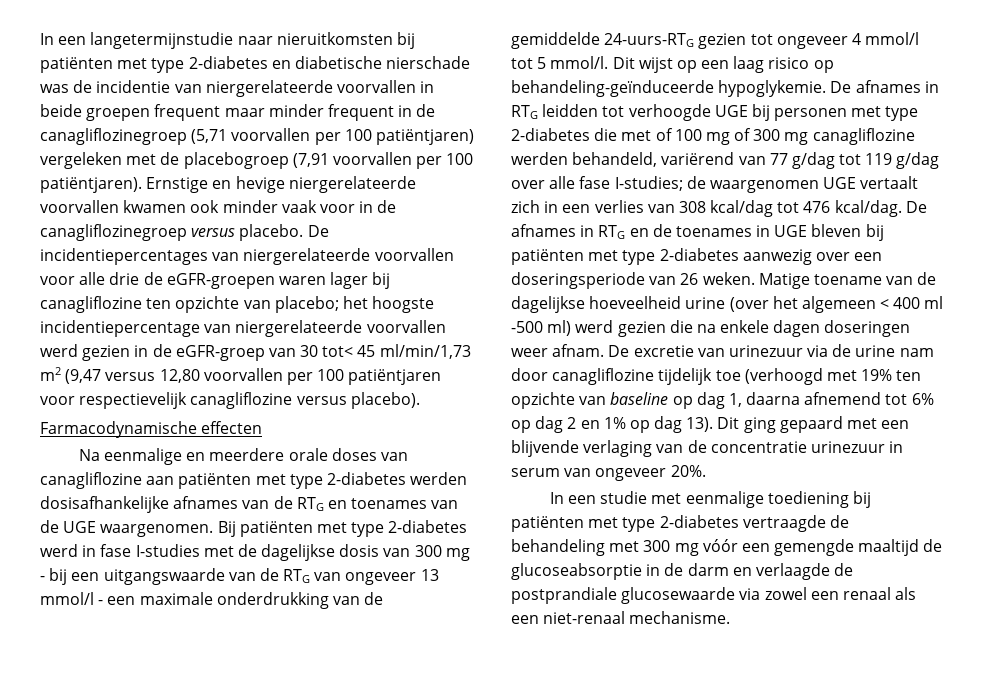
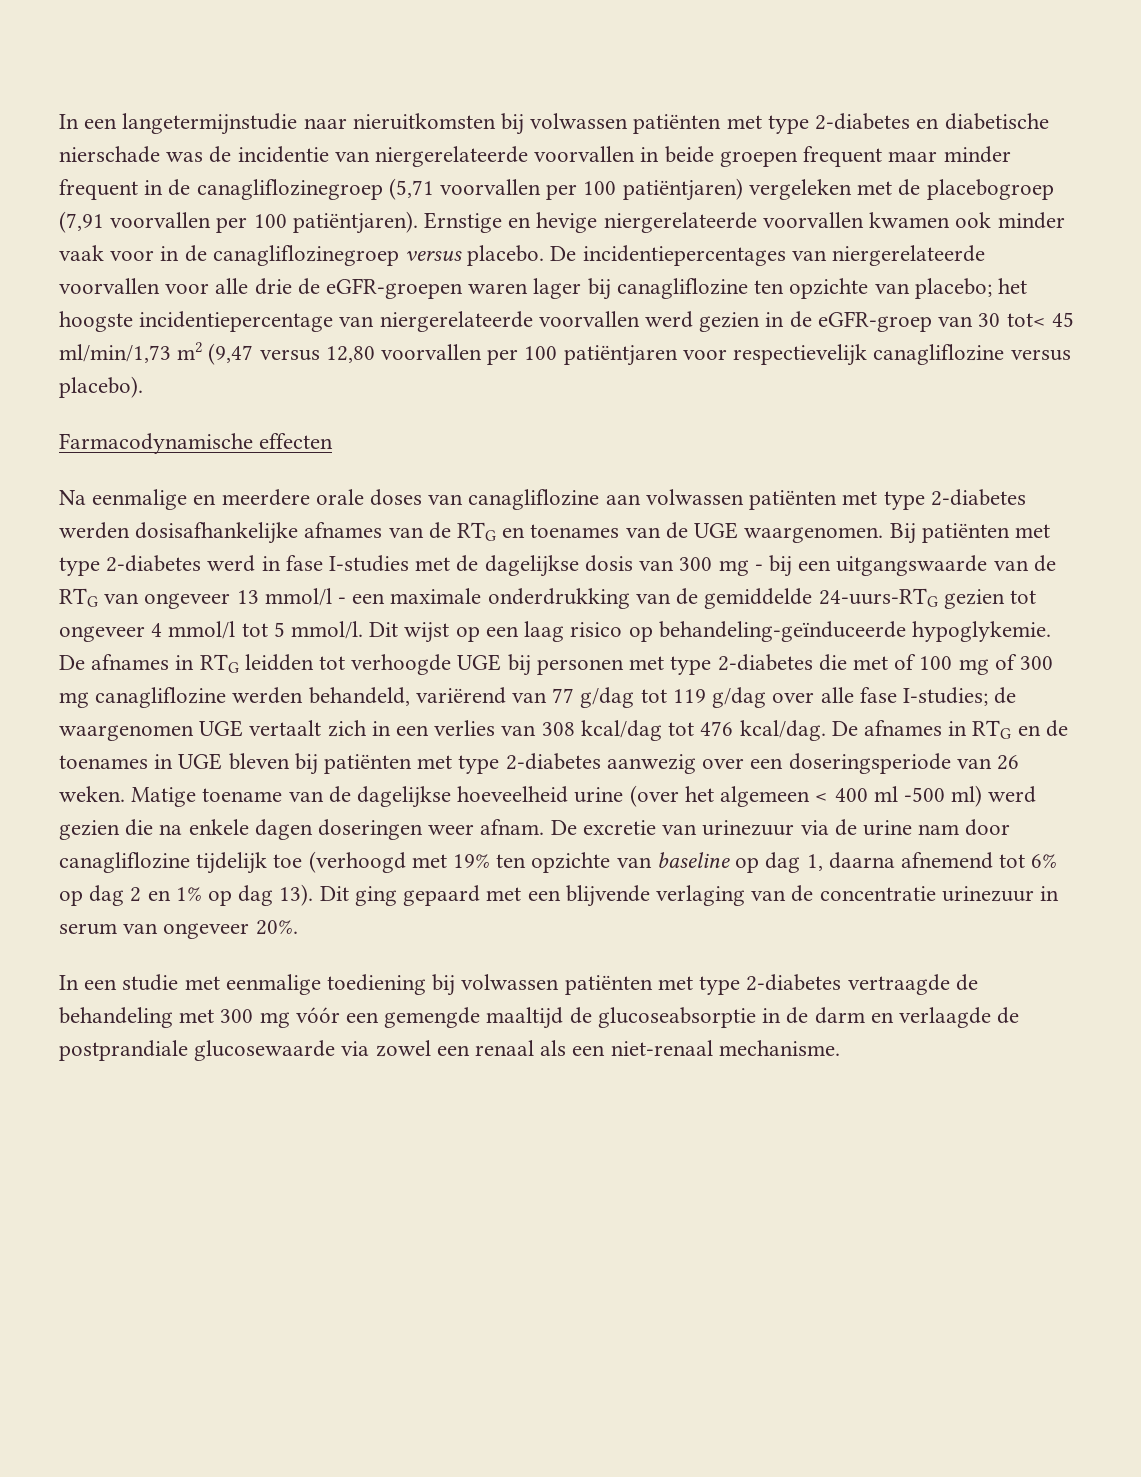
- In een langetermijnstudie naar nieruitkomsten bij patiënten met type 2-diabetes en diabetische nierschade was de incidentie van niergerelateerde voorvallen in beide groepen frequent maar minder frequent in de canagliflozinegroep (5,71 voorvallen per 100 patiëntjaren) vergeleken met de placebogroep (7,91 voorvallen per 100 patiëntjaren).
+ In een langetermijnstudie naar nieruitkomsten bij volwassen patiënten met type 2-diabetes en diabetische nierschade was de incidentie van niergerelateerde voorvallen in beide groepen frequent maar minder frequent in de canagliflozinegroep (5,71 voorvallen per 100 patiëntjaren) vergeleken met de placebogroep (7,91 voorvallen per 100 patiëntjaren).
- Na eenmalige en meerdere orale doses van canagliflozine aan patiënten met type 2-diabetes werden dosisafhankelijke afnames van de RTG en toenames van de UGE waargenomen.
+ Na eenmalige en meerdere orale doses van canagliflozine aan volwassen patiënten met type 2-diabetes werden dosisafhankelijke afnames van de RTG en toenames van de UGE waargenomen.
- In een studie met eenmalige toediening bij patiënten met type 2-diabetes vertraagde de behandeling met 300 mg vóór een gemengde maaltijd de glucoseabsorptie in de darm en verlaagde de postprandiale glucosewaarde via zowel een renaal als een niet-renaal mechanisme.
+ In een studie met eenmalige toediening bij volwassen patiënten met type 2-diabetes vertraagde de behandeling met 300 mg vóór een gemengde maaltijd de glucoseabsorptie in de darm en verlaagde de postprandiale glucosewaarde via zowel een renaal als een niet-renaal mechanisme.

